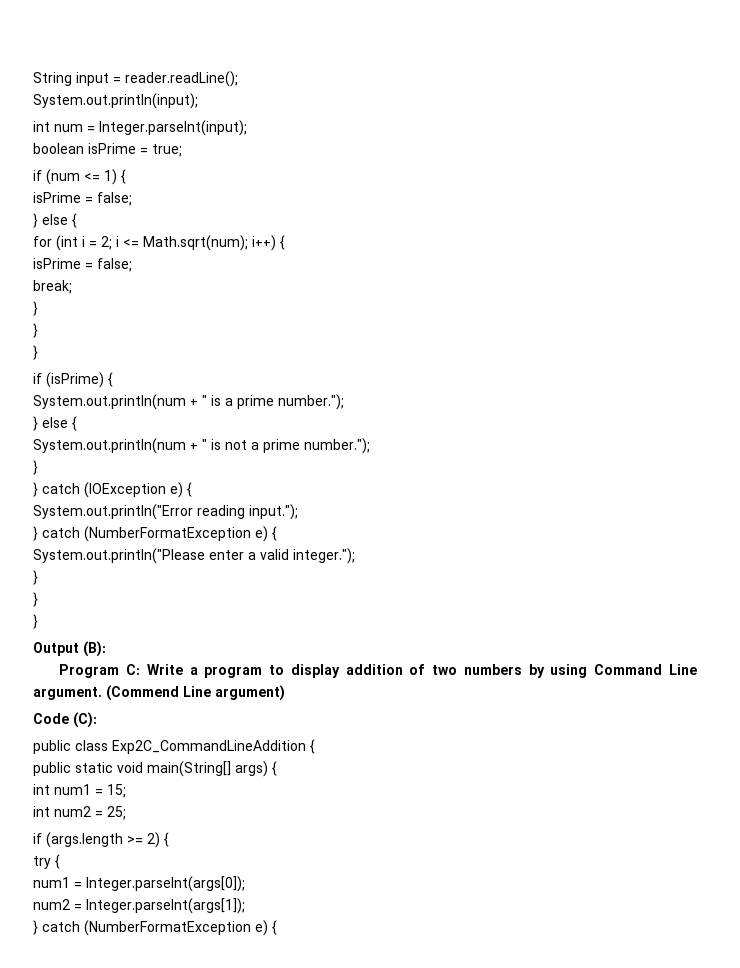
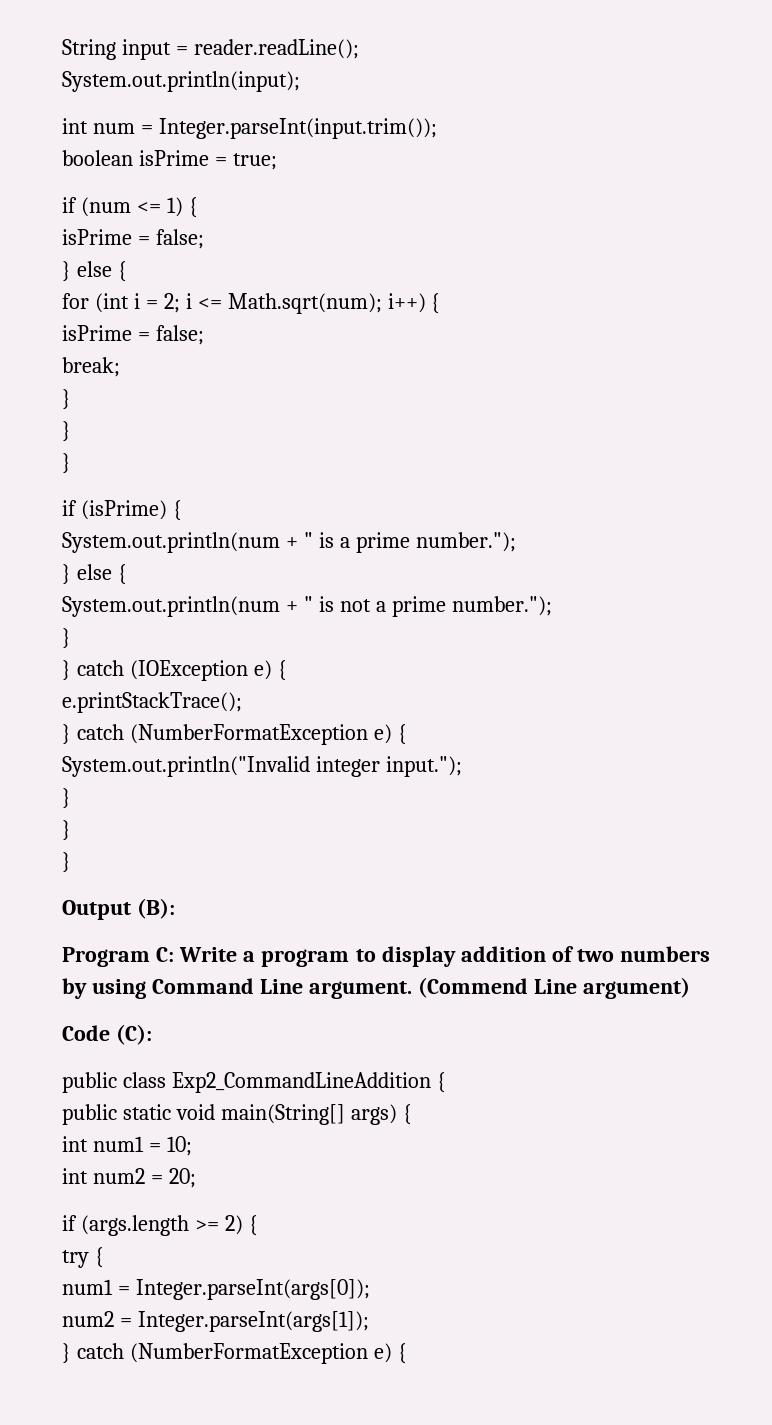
- int num = Integer.parseInt(input);
+ int num = Integer.parseInt(input.trim());
- System.out.println("Error reading input.");
+ e.printStackTrace();
- System.out.println("Please enter a valid integer.");
+ System.out.println("Invalid integer input.");
- public class Exp2C_CommandLineAddition {
+ public class Exp2_CommandLineAddition {
- int num1 = 15;
+ int num1 = 10;
- int num2 = 25;
+ int num2 = 20;

